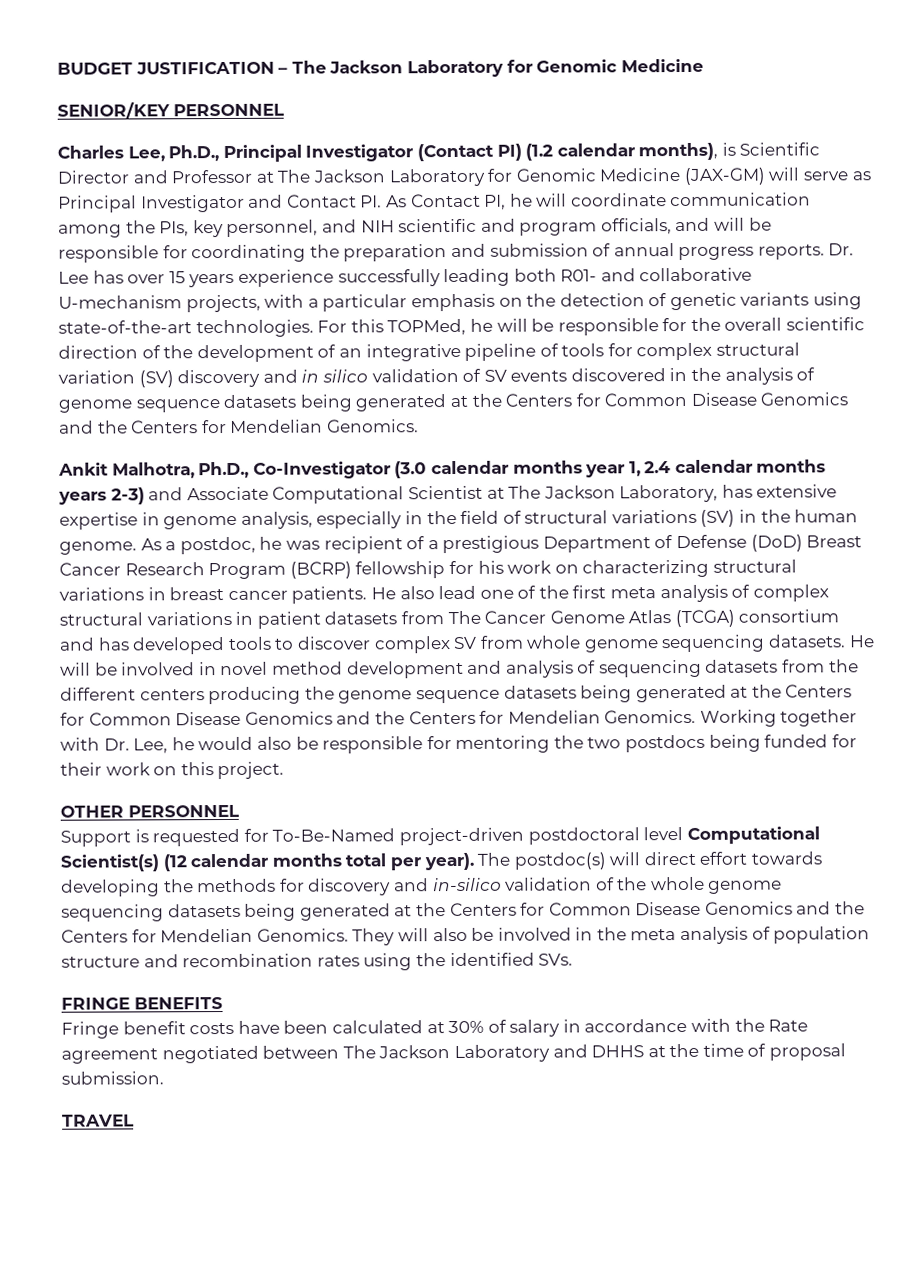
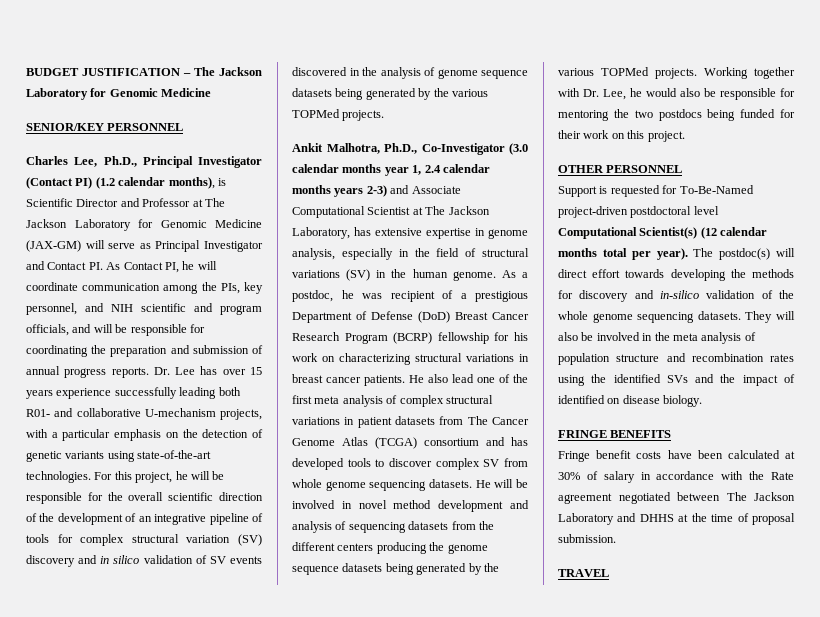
- For this TOPMed, he will be responsible for the overall scientific direction of the development of an integrative pipeline of tools for complex structural variation (SV) discovery and in silico validation of SV events discovered in the analysis of genome sequence datasets being generated at the Centers for Common Disease Genomics and the Centers for Mendelian Genomics.
+ For this project, he will be responsible for the overall scientific direction of the development of an integrative pipeline of tools for complex structural variation (SV) discovery and in silico validation of SV events discovered in the analysis of genome sequence datasets being generated by the various TOPMed projects.
- He will be involved in novel method development and analysis of sequencing datasets from the different centers producing the genome sequence datasets being generated at the Centers for Common Disease Genomics and the Centers for Mendelian Genomics.
+ He will be involved in novel method development and analysis of sequencing datasets from the different centers producing the genome sequence datasets being generated by the various TOPMed projects.
- The postdoc(s) will direct effort towards developing the methods for discovery and in-silico validation of the whole genome sequencing datasets being generated at the Centers for Common Disease Genomics and the Centers for Mendelian Genomics.
+ The postdoc(s) will direct effort towards developing the methods for discovery and in-silico validation of the whole genome sequencing datasets.
- They will also be involved in the meta analysis of population structure and recombination rates using the identified SVs.
+ They will also be involved in the meta analysis of population structure and recombination rates using the identified SVs and the impact of identified on disease biology.

